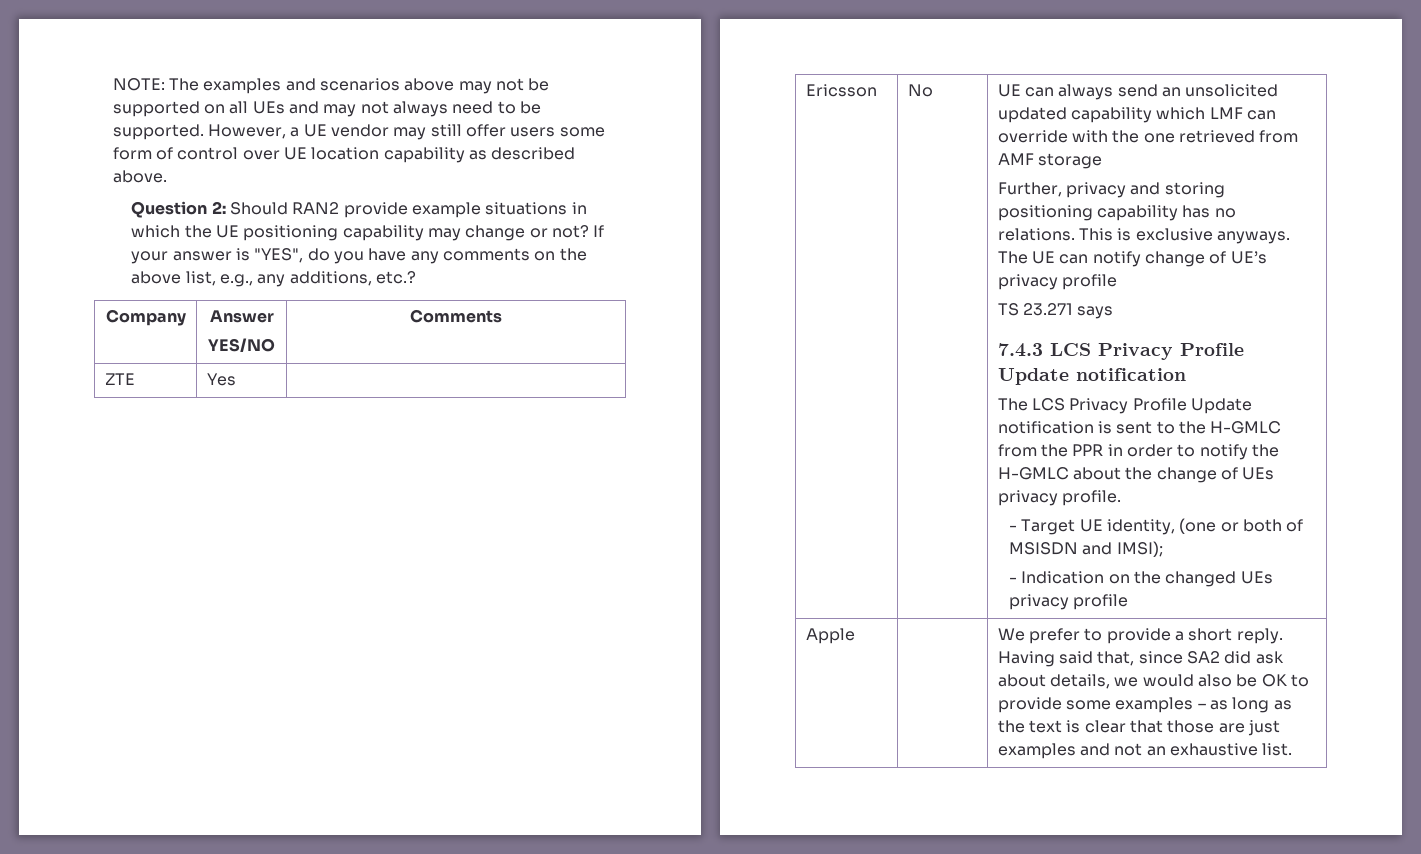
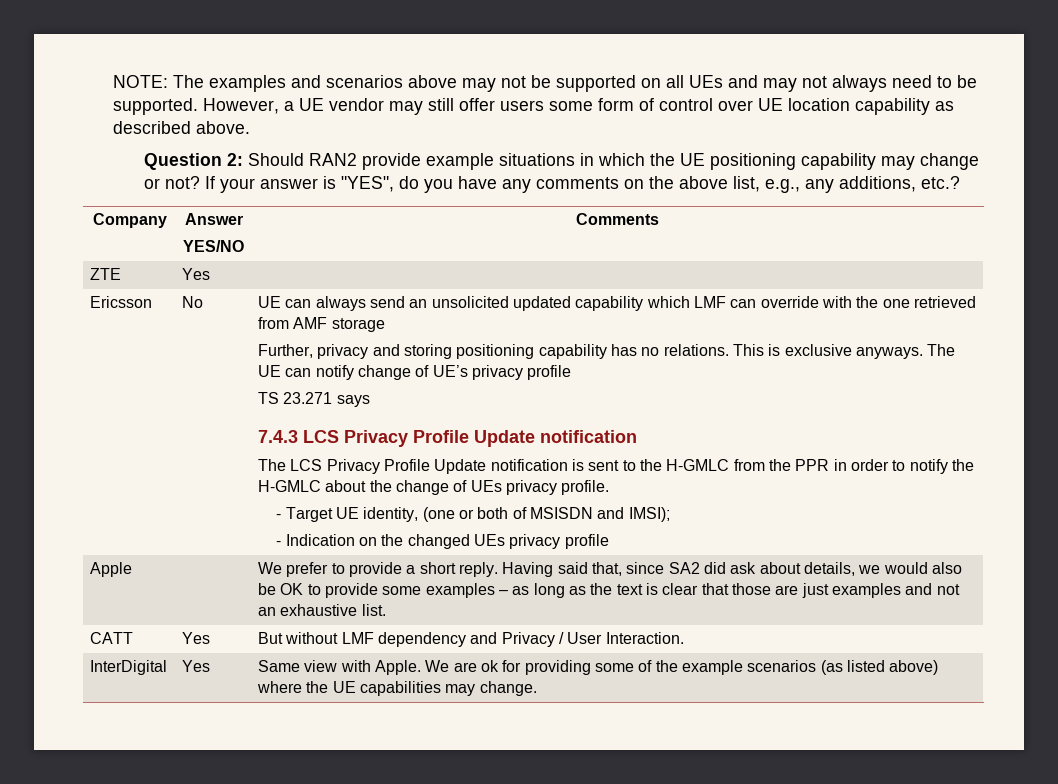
+ CATT | Yes | But without LMF dependency and Privacy / User Interaction.
+ InterDigital | Yes | Same view with Apple. We are ok for providing some of the example scenarios (as listed above) where the UE capabilities may change.

